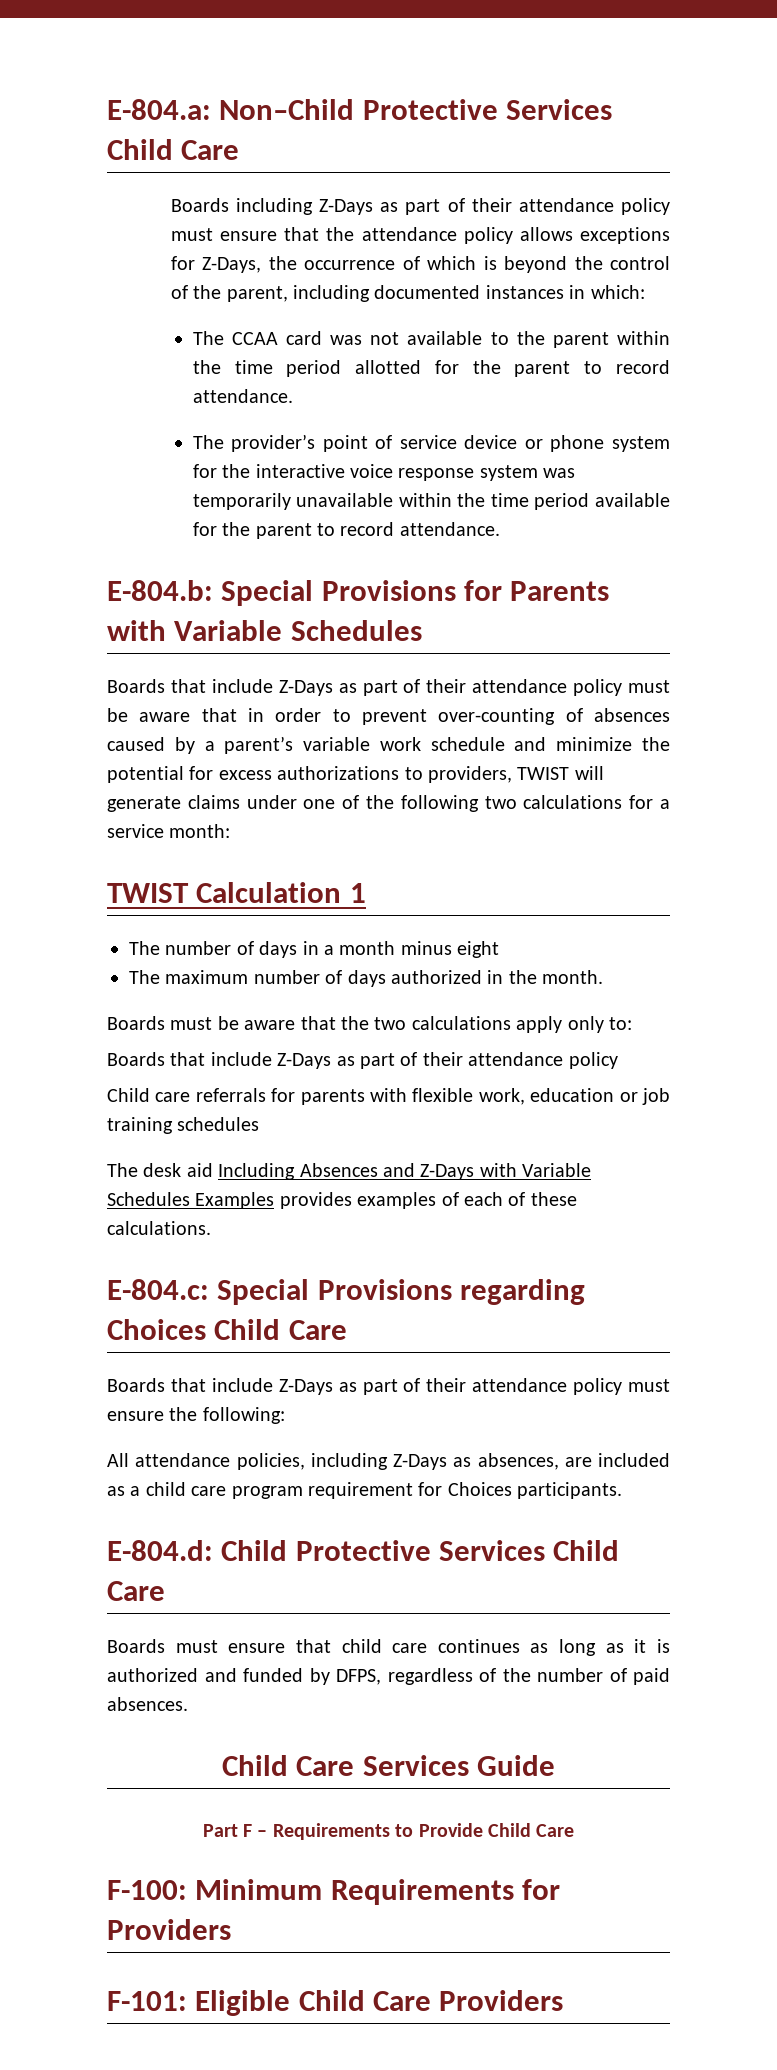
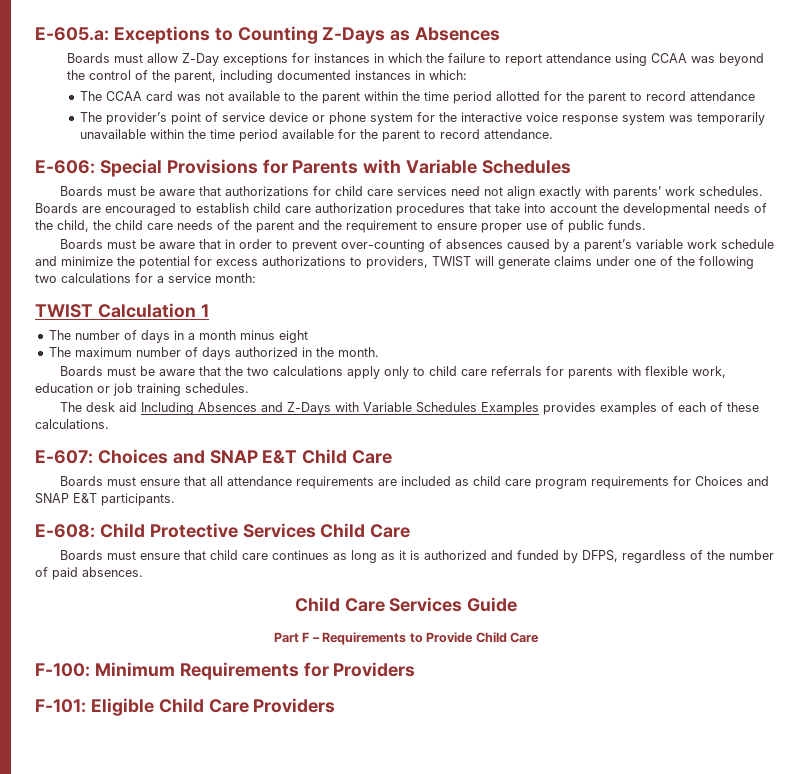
- E-804.a: Non–Child Protective Services Child Care
- Boards including Z-Days as part of their attendance policy must ensure that the attendance policy allows exceptions for Z-Days, the occurrence of which is beyond the control of the parent, including documented instances in which:
+ E-605.a: Exceptions to Counting Z-Days as Absences
+ Boards must allow Z-Day exceptions for instances in which the failure to report attendance using CCAA was beyond the control of the parent, including documented instances in which:
- The CCAA card was not available to the parent within the time period allotted for the parent to record attendance.
+ The CCAA card was not available to the parent within the time period allotted for the parent to record attendance
- E-804.b: Special Provisions for Parents with Variable Schedules
+ E-606: Special Provisions for Parents with Variable Schedules
- Boards that include Z-Days as part of their attendance policy must be aware that in order to prevent over-counting of absences caused by a parent’s variable work schedule and minimize the potential for excess authorizations to providers, TWIST will generate claims under one of the following two calculations for a service month:
+ Boards must be aware that authorizations for child care services need not align exactly with parents’ work schedules. Boards are encouraged to establish child care authorization procedures that take into account the developmental needs of the child, the child care needs of the parent and the requirement to ensure proper use of public funds.
+ Boards must be aware that in order to prevent over-counting of absences caused by a parent’s variable work schedule and minimize the potential for excess authorizations to providers, TWIST will generate claims under one of the following two calculations for a service month:
- Boards must be aware that the two calculations apply only to:
- Boards that include Z-Days as part of their attendance policy
- Child care referrals for parents with flexible work, education or job training schedules
+ Boards must be aware that the two calculations apply only to child care referrals for parents with flexible work, education or job training schedules.
- E-804.c: Special Provisions regarding Choices Child Care
- Boards that include Z-Days as part of their attendance policy must ensure the following:
- All attendance policies, including Z-Days as absences, are included as a child care program requirement for Choices participants.
+ E-607: Choices and SNAP E&T Child Care
+ Boards must ensure that all attendance requirements are included as child care program requirements for Choices and SNAP E&T participants.
- E-804.d: Child Protective Services Child Care
+ E-608: Child Protective Services Child Care

